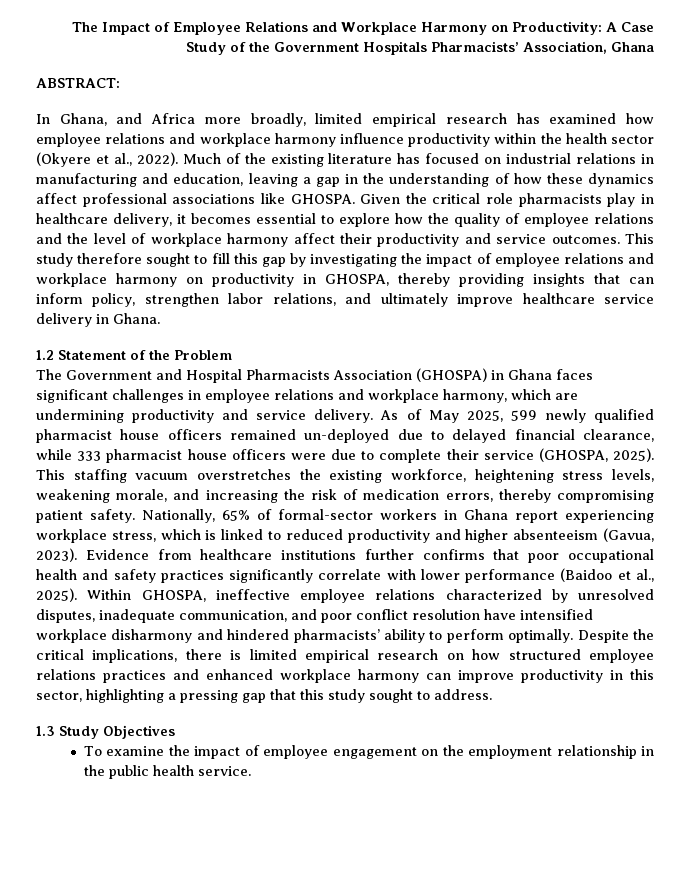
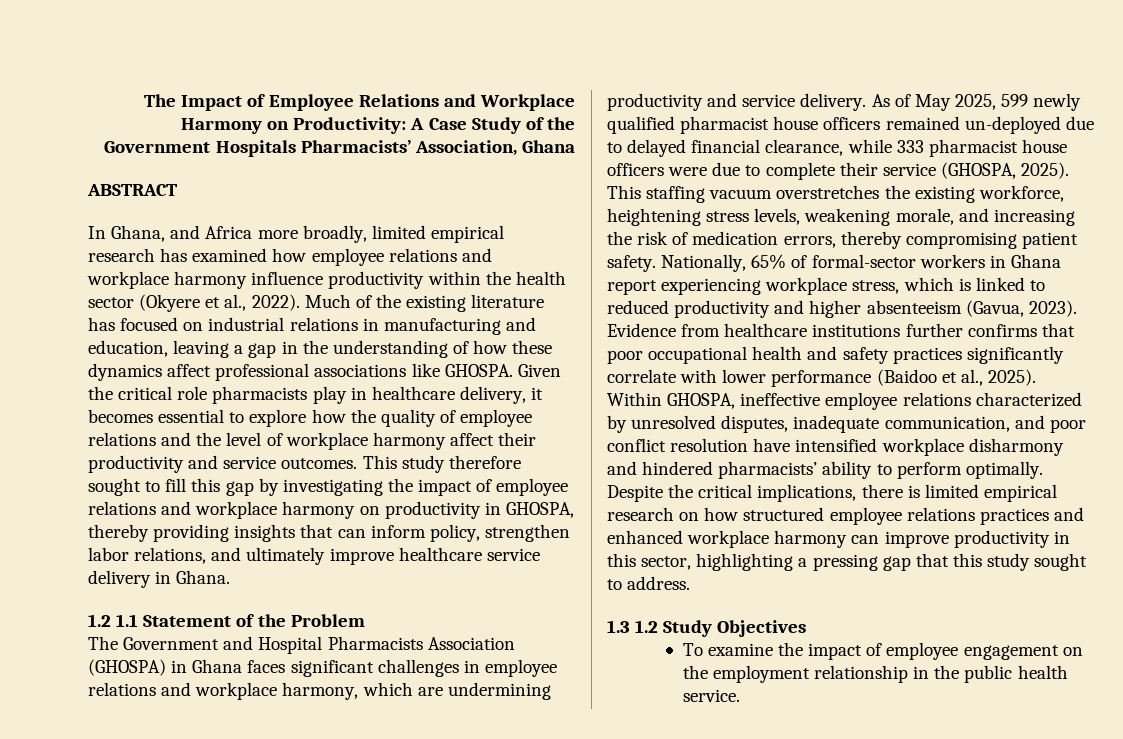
- ABSTRACT:
+ ABSTRACT
- 1.2 Statement of the Problem
+ 1.2 1.1 Statement of the Problem
- 1.3 Study Objectives
+ 1.3 1.2 Study Objectives

